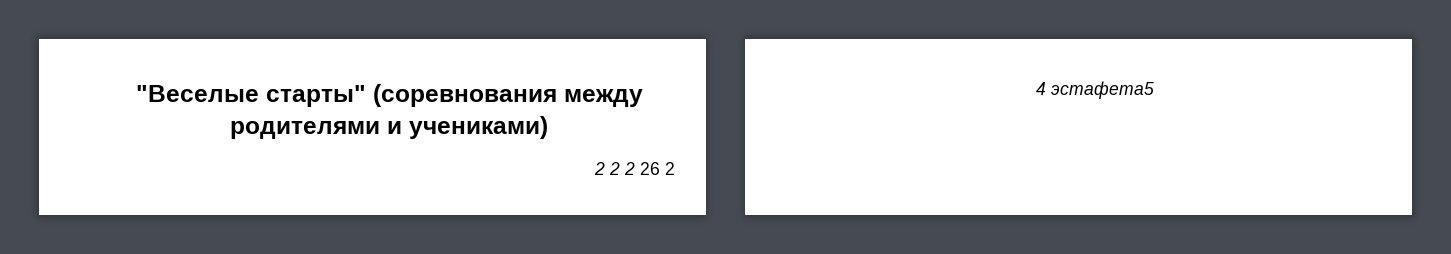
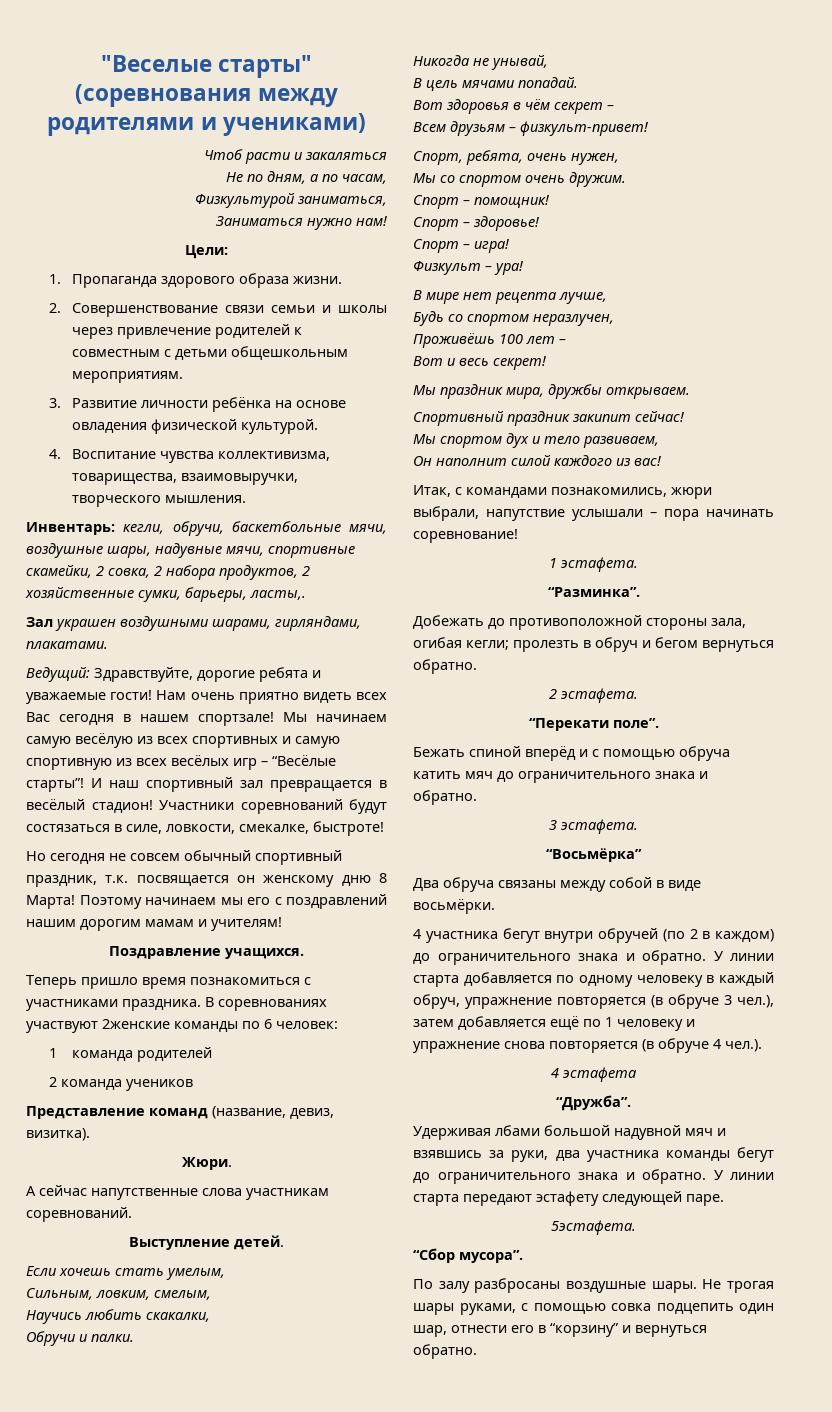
- 2 2 2 26 2
- 4 эстафета5
+ Чтоб расти и закаляться
+ Не по дням, а по часам,
+ Физкультурой заниматься,
+ Заниматься нужно нам!
+ Цели:
+ 1. Пропаганда здорового образа жизни.
+ 2. Совершенствование связи семьи и школы через привлечение родителей к совместным с детьми общешкольным мероприятиям.
+ 3. Развитие личности ребёнка на основе овладения физической культурой.
+ 4. Воспитание чувства коллективизма, товарищества, взаимовыручки, творческого мышления.
+ Инвентарь: кегли, обручи, баскетбольные мячи, воздушные шары, надувные мячи, спортивные скамейки, 2 совка, 2 набора продуктов, 2 хозяйственные сумки, барьеры, ласты,.
+ Зал украшен воздушными шарами, гирляндами, плакатами.
+ Ведущий: Здравствуйте, дорогие ребята и уважаемые гости! Нам очень приятно видеть всех Вас сегодня в нашем спортзале! Мы начинаем самую весёлую из всех спортивных и самую спортивную из всех весёлых игр – “Весёлые старты”! И наш спортивный зал превращается в весёлый стадион! Участники соревнований будут состязаться в силе, ловкости, смекалке, быстроте!
+ Но сегодня не совсем обычный спортивный праздник, т.к. посвящается он женскому дню 8 Марта! Поэтому начинаем мы его с поздравлений нашим дорогим мамам и учителям!
+ Поздравление учащихся.
+ Теперь пришло время познакомиться с участниками праздника. В соревнованиях участвуют 2женские команды по 6 человек:
+ 1 команда родителей
+ 2 команда учеников
+ Представление команд (название, девиз, визитка).
+ Жюри.
+ А сейчас напутственные слова участникам соревнований.
+ Выступление детей.
+ Если хочешь стать умелым,
+ Сильным, ловким, смелым,
+ Научись любить скакалки,
+ Обручи и палки.
+ Никогда не унывай,
+ В цель мячами попадай.
+ Вот здоровья в чём секрет –
+ Всем друзьям – физкульт-привет!
+ Спорт, ребята, очень нужен,
+ Мы со спортом очень дружим.
+ Спорт – помощник!
+ Спорт – здоровье!
+ Спорт – игра!
+ Физкульт – ура!
+ В мире нет рецепта лучше,
+ Будь со спортом неразлучен,
+ Проживёшь 100 лет –
+ Вот и весь секрет!
+ Мы праздник мира, дружбы открываем.
+ Спортивный праздник закипит сейчас!
+ Мы спортом дух и тело развиваем,
+ Он наполнит силой каждого из вас!
+ Итак, с командами познакомились, жюри выбрали, напутствие услышали – пора начинать соревнование!
+ 1 эстафета.
+ “Разминка”.
+ Добежать до противоположной стороны зала, огибая кегли; пролезть в обруч и бегом вернуться обратно.
+ 2 эстафета.
+ “Перекати поле”.
+ Бежать спиной вперёд и с помощью обруча катить мяч до ограничительного знака и обратно.
+ 3 эстафета.
+ “Восьмёрка”
+ Два обруча связаны между собой в виде восьмёрки.
+ 4 участника бегут внутри обручей (по 2 в каждом) до ограничительного знака и обратно. У линии старта добавляется по одному человеку в каждый обруч, упражнение повторяется (в обруче 3 чел.), затем добавляется ещё по 1 человеку и упражнение снова повторяется (в обруче 4 чел.).
+ 4 эстафета
+ “Дружба”.
+ Удерживая лбами большой надувной мяч и взявшись за руки, два участника команды бегут до ограничительного знака и обратно. У линии старта передают эстафету следующей паре.
+ 5эстафета.
+ “Сбор мусора”.
+ По залу разбросаны воздушные шары. Не трогая шары руками, с помощью совка подцепить один шар, отнести его в “корзину” и вернуться обратно.

